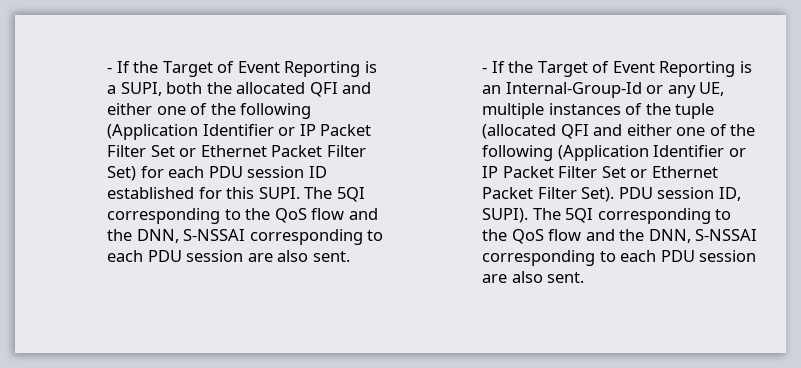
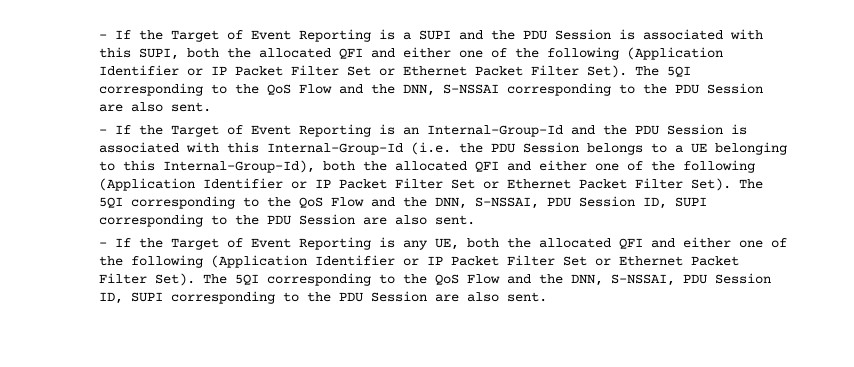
- - If the Target of Event Reporting is a SUPI, both the allocated QFI and either one of the following (Application Identifier or IP Packet Filter Set or Ethernet Packet Filter Set) for each PDU session ID established for this SUPI. The 5QI corresponding to the QoS flow and the DNN, S-NSSAI corresponding to each PDU session are also sent.
+ - If the Target of Event Reporting is a SUPI and the PDU Session is associated with this SUPI, both the allocated QFI and either one of the following (Application Identifier or IP Packet Filter Set or Ethernet Packet Filter Set). The 5QI corresponding to the QoS Flow and the DNN, S-NSSAI corresponding to the PDU Session are also sent.
- - If the Target of Event Reporting is an Internal-Group-Id or any UE, multiple instances of the tuple (allocated QFI and either one of the following (Application Identifier or IP Packet Filter Set or Ethernet Packet Filter Set). PDU session ID, SUPI). The 5QI corresponding to the QoS flow and the DNN, S-NSSAI corresponding to each PDU session are also sent.
+ - If the Target of Event Reporting is an Internal-Group-Id and the PDU Session is associated with this Internal-Group-Id (i.e. the PDU Session belongs to a UE belonging to this Internal-Group-Id), both the allocated QFI and either one of the following (Application Identifier or IP Packet Filter Set or Ethernet Packet Filter Set). The 5QI corresponding to the QoS Flow and the DNN, S-NSSAI, PDU Session ID, SUPI corresponding to the PDU Session are also sent.
+ - If the Target of Event Reporting is any UE, both the allocated QFI and either one of the following (Application Identifier or IP Packet Filter Set or Ethernet Packet Filter Set). The 5QI corresponding to the QoS Flow and the DNN, S-NSSAI, PDU Session ID, SUPI corresponding to the PDU Session are also sent.

